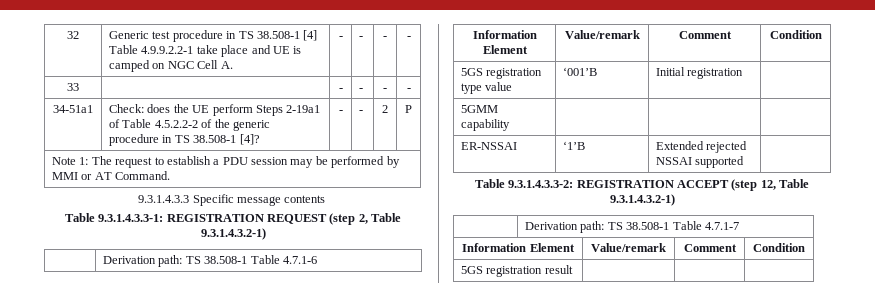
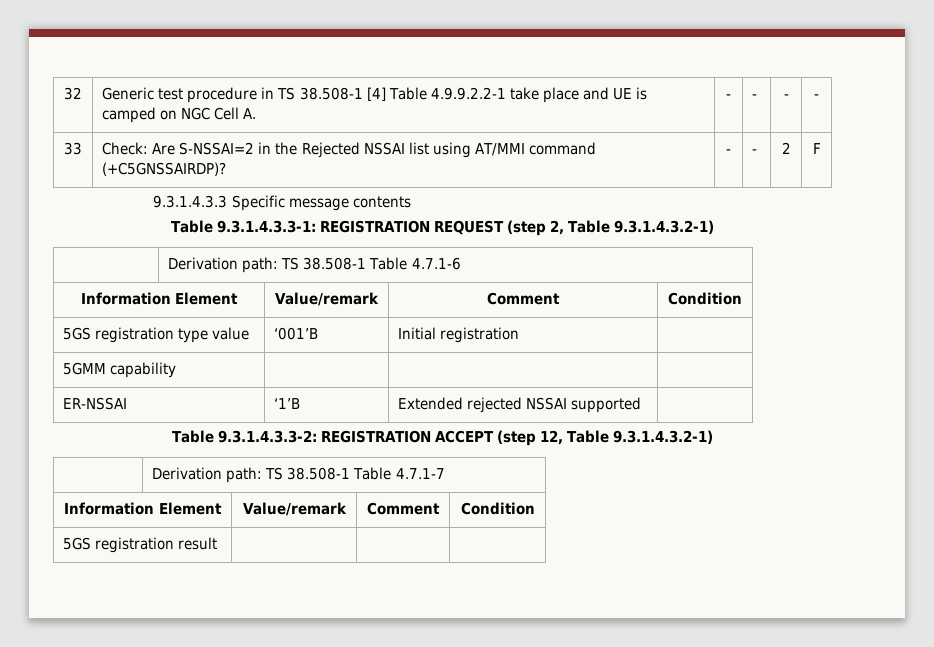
- 33 | | - | - | - | -
- 34-51a1 | Check: does the UE perform Steps 2-19a1 of Table 4.5.2.2-2 of the generic procedure in TS 38.508-1 [4]? | - | - | 2 | P
- Note 1: The request to establish a PDU session may be performed by MMI or AT Command.
+ 33 | Check: Are S-NSSAI=2 in the Rejected NSSAI list using AT/MMI command (+C5GNSSAIRDP)? | - | - | 2 | F

